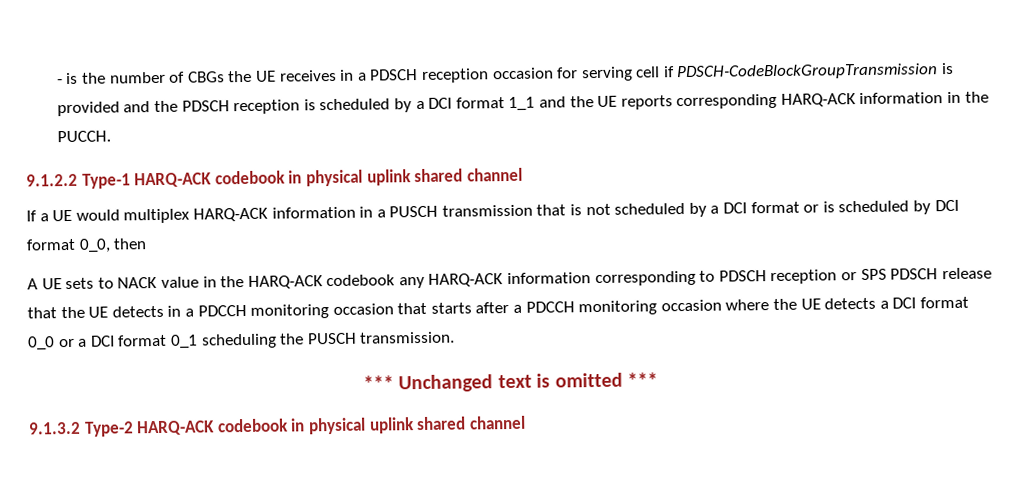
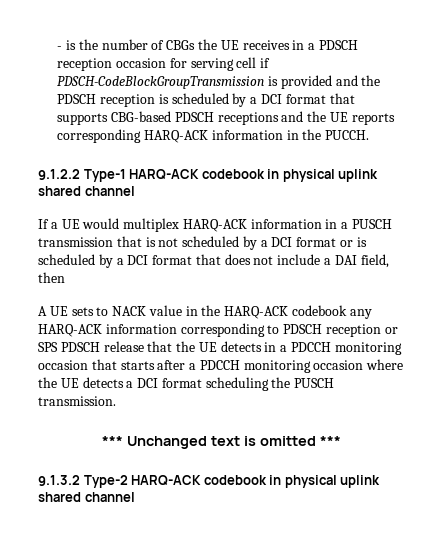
- - is the number of CBGs the UE receives in a PDSCH reception occasion for serving cell if PDSCH-CodeBlockGroupTransmission is provided and the PDSCH reception is scheduled by a DCI format 1_1 and the UE reports corresponding HARQ-ACK information in the PUCCH.
+ - is the number of CBGs the UE receives in a PDSCH reception occasion for serving cell if PDSCH-CodeBlockGroupTransmission is provided and the PDSCH reception is scheduled by a DCI format that supports CBG-based PDSCH receptions and the UE reports corresponding HARQ-ACK information in the PUCCH.
- If a UE would multiplex HARQ-ACK information in a PUSCH transmission that is not scheduled by a DCI format or is scheduled by DCI format 0_0, then
+ If a UE would multiplex HARQ-ACK information in a PUSCH transmission that is not scheduled by a DCI format or is scheduled by a DCI format that does not include a DAI field, then
- A UE sets to NACK value in the HARQ-ACK codebook any HARQ-ACK information corresponding to PDSCH reception or SPS PDSCH release that the UE detects in a PDCCH monitoring occasion that starts after a PDCCH monitoring occasion where the UE detects a DCI format 0_0 or a DCI format 0_1 scheduling the PUSCH transmission.
+ A UE sets to NACK value in the HARQ-ACK codebook any HARQ-ACK information corresponding to PDSCH reception or SPS PDSCH release that the UE detects in a PDCCH monitoring occasion that starts after a PDCCH monitoring occasion where the UE detects a DCI format scheduling the PUSCH transmission.

